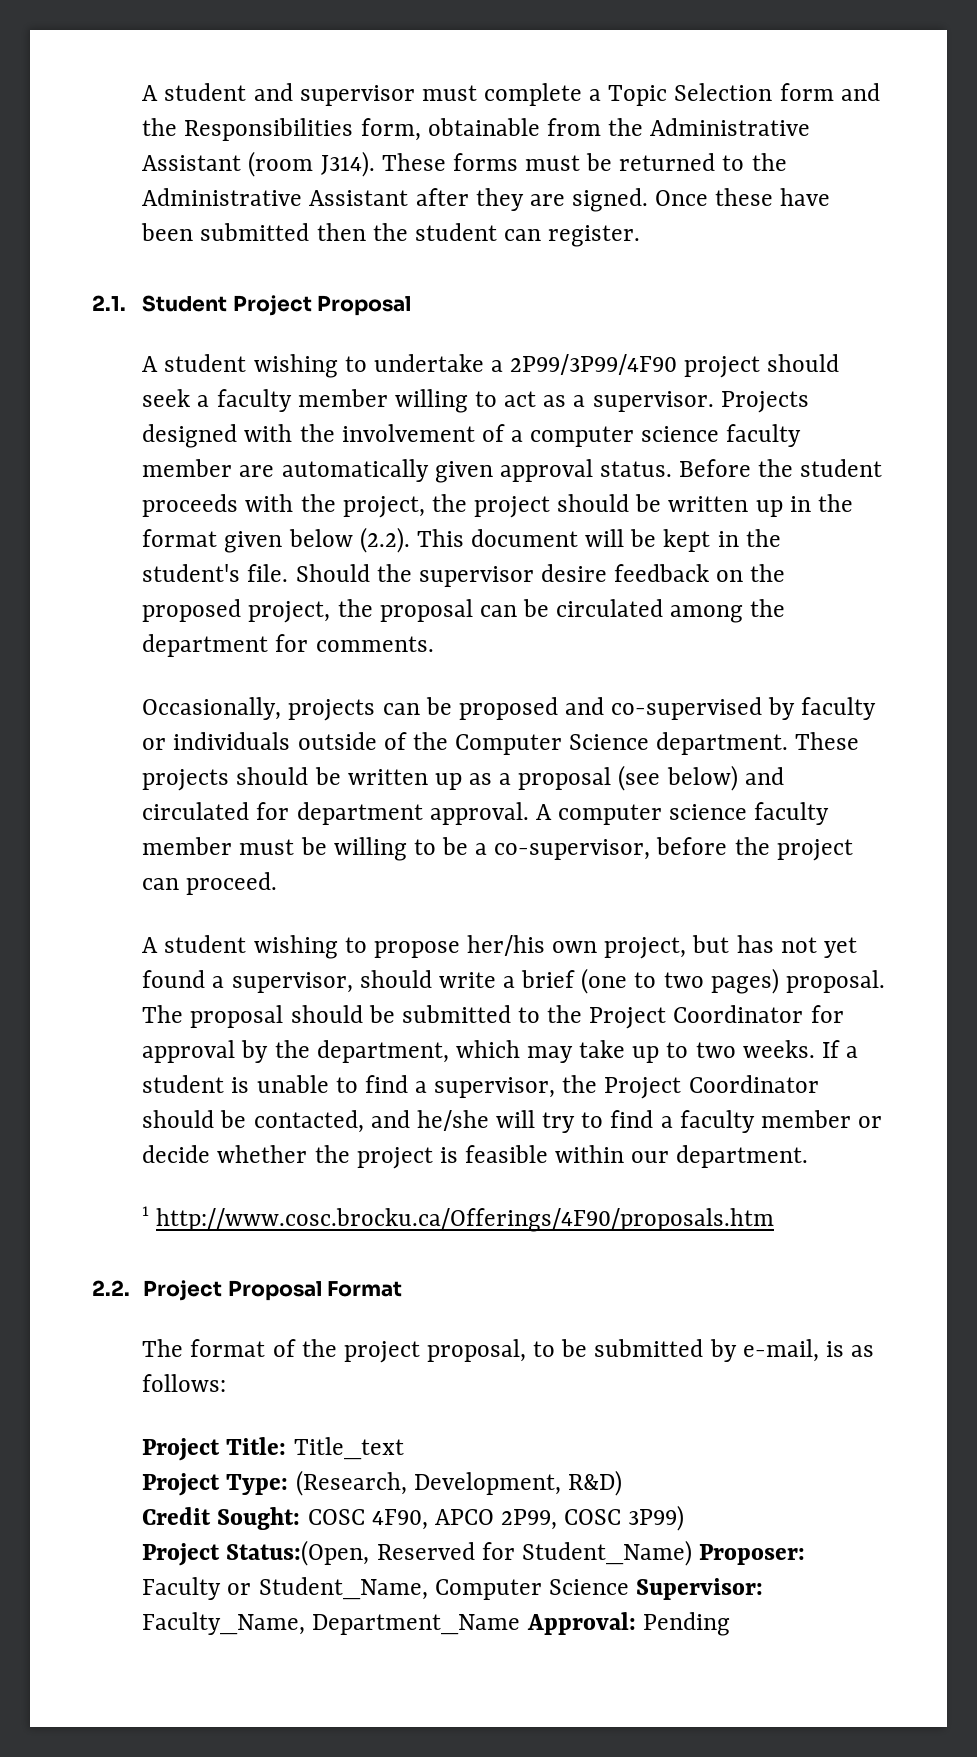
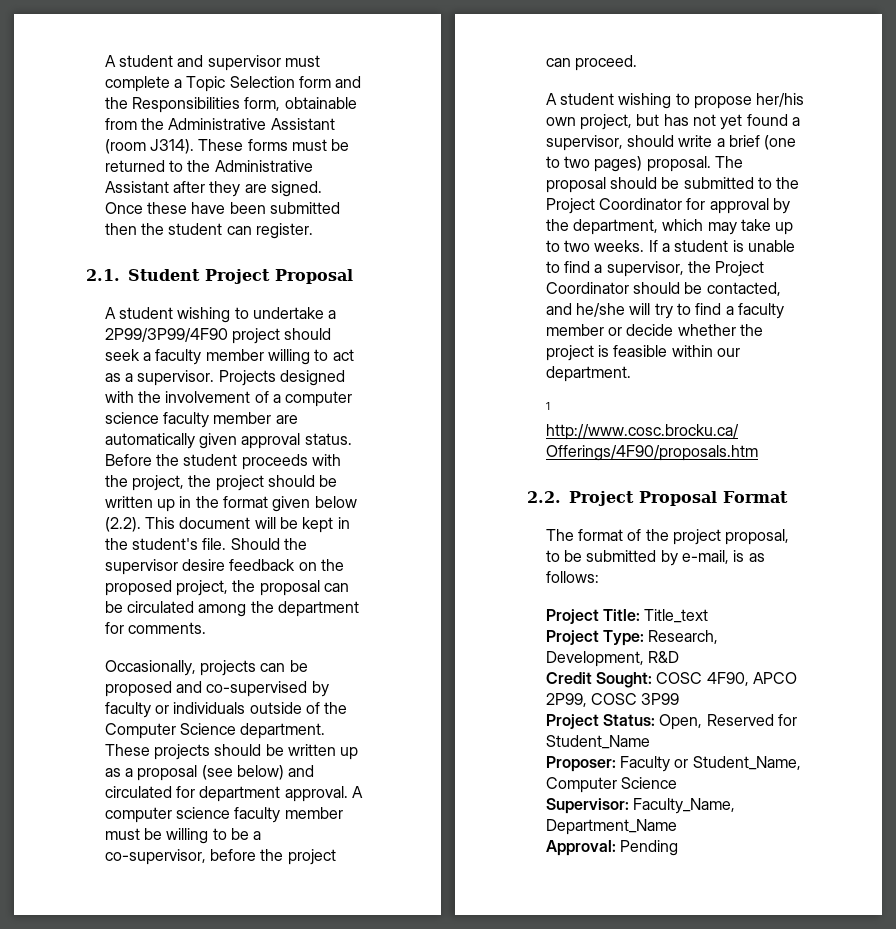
- Project Type: (Research, Development, R&D)
+ Project Type: Research, Development, R&D
- Credit Sought: COSC 4F90, APCO 2P99, COSC 3P99)
- Project Status:(Open, Reserved for Student_Name) Proposer: Faculty or Student_Name, Computer Science Supervisor: Faculty_Name, Department_Name Approval: Pending
+ Credit Sought: COSC 4F90, APCO 2P99, COSC 3P99
+ Project Status: Open, Reserved for Student_Name
+ Proposer: Faculty or Student_Name, Computer Science
+ Supervisor: Faculty_Name, Department_Name
+ Approval: Pending

